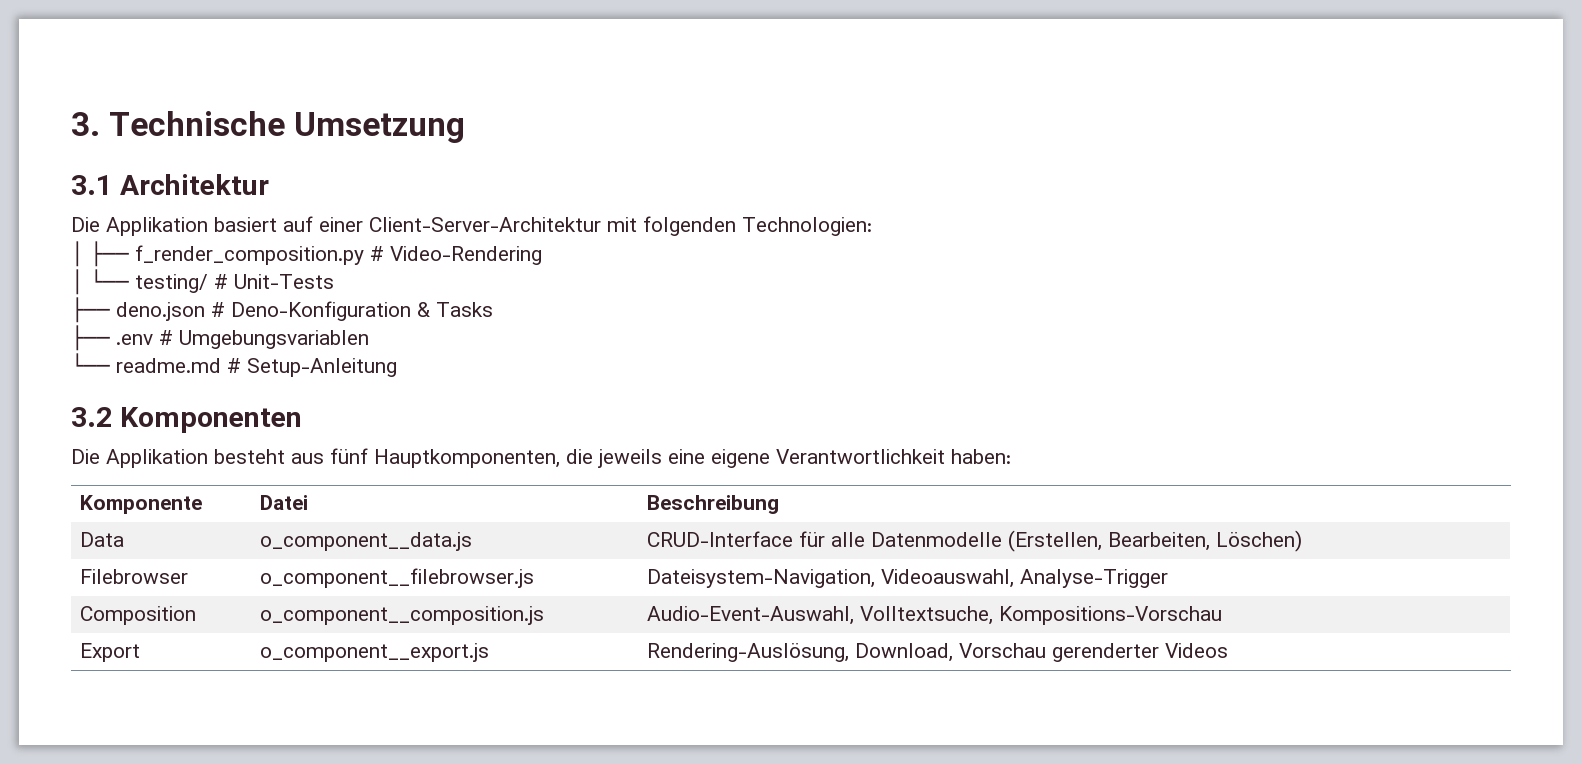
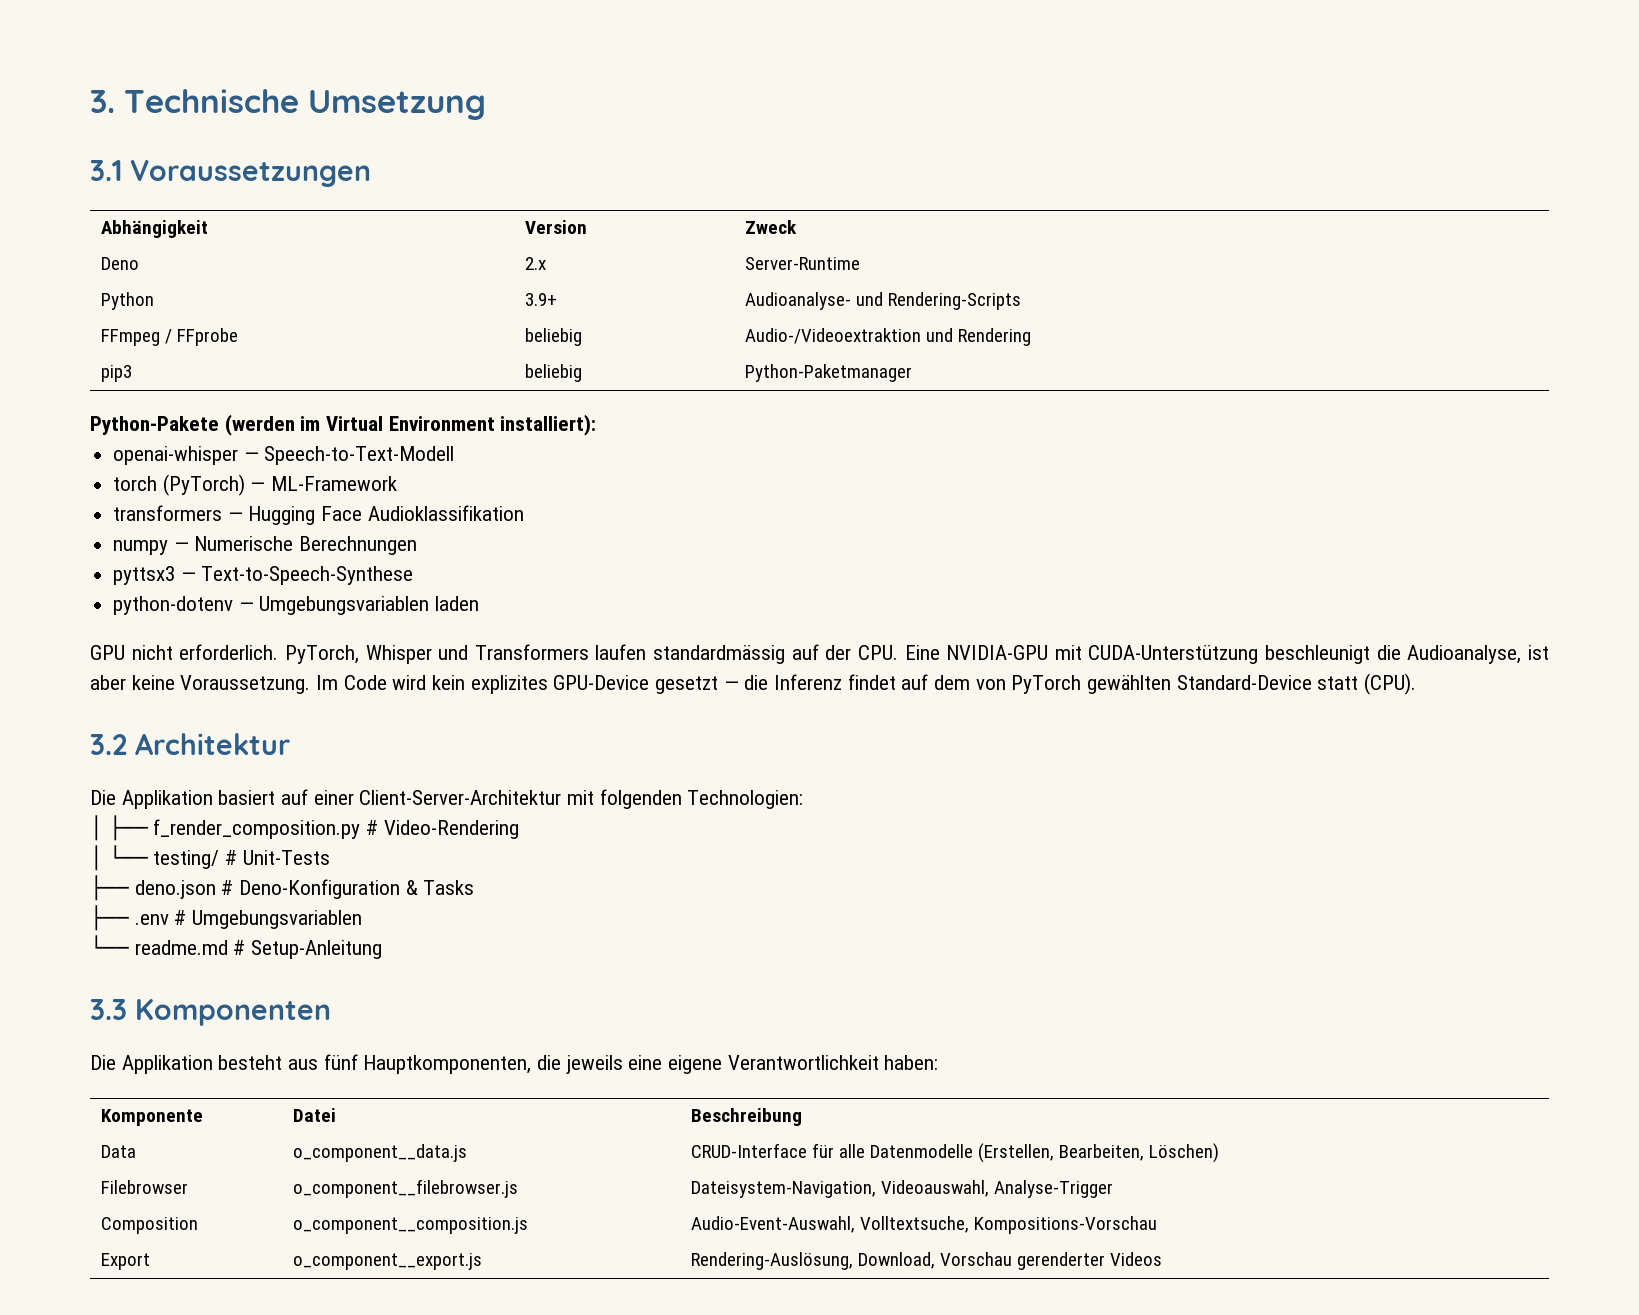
- 3.1 Architektur
+ 3.1 Voraussetzungen
+ Abhängigkeit | Version | Zweck
+ Deno | 2.x | Server-Runtime
+ Python | 3.9+ | Audioanalyse- und Rendering-Scripts
+ FFmpeg / FFprobe | beliebig | Audio-/Videoextraktion und Rendering
+ pip3 | beliebig | Python-Paketmanager
+ Python-Pakete (werden im Virtual Environment installiert):
+ openai-whisper — Speech-to-Text-Modell
+ torch (PyTorch) — ML-Framework
+ transformers — Hugging Face Audioklassifikation
+ numpy — Numerische Berechnungen
+ pyttsx3 — Text-to-Speech-Synthese
+ python-dotenv — Umgebungsvariablen laden
+ GPU nicht erforderlich. PyTorch, Whisper und Transformers laufen standardmässig auf der CPU. Eine NVIDIA-GPU mit CUDA-Unterstützung beschleunigt die Audioanalyse, ist aber keine Voraussetzung. Im Code wird kein explizites GPU-Device gesetzt — die Inferenz findet auf dem von PyTorch gewählten Standard-Device statt (CPU).
+ 3.2 Architektur
- 3.2 Komponenten
+ 3.3 Komponenten

